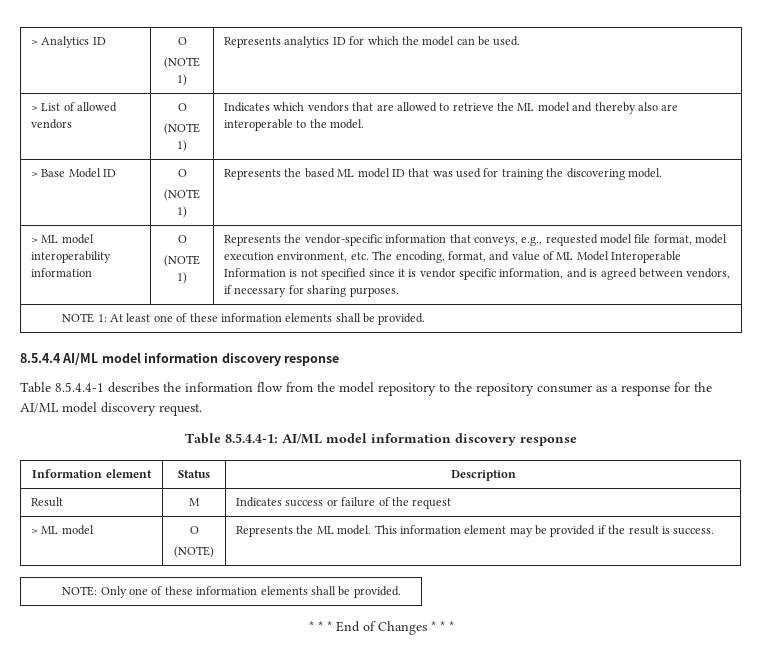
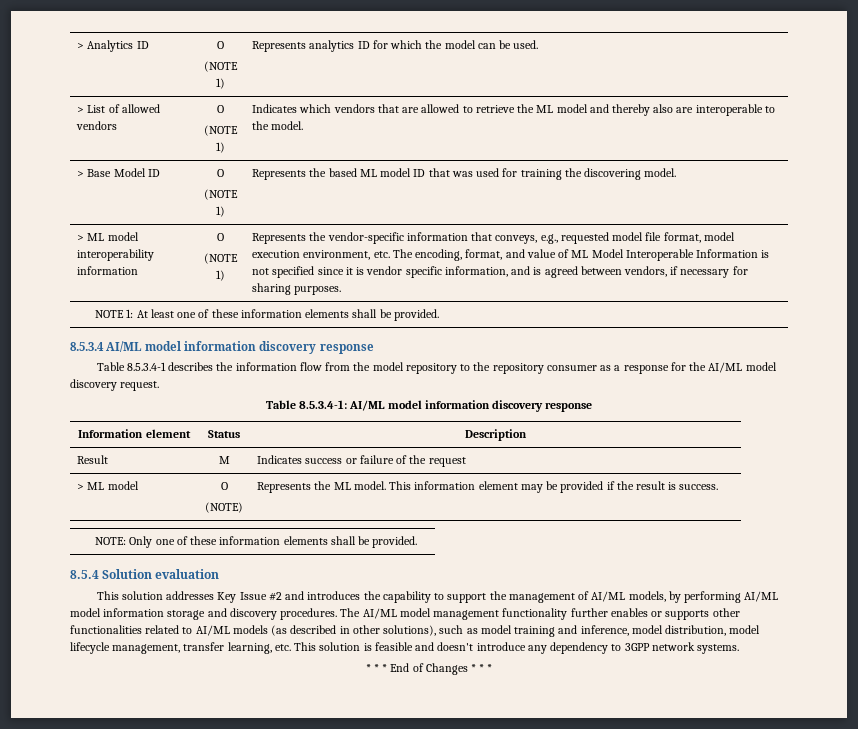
- 8.5.4.4 AI/ML model information discovery response
+ 8.5.3.4 AI/ML model information discovery response
- Table 8.5.4.4-1 describes the information flow from the model repository to the repository consumer as a response for the AI/ML model discovery request.
+ Table 8.5.3.4-1 describes the information flow from the model repository to the repository consumer as a response for the AI/ML model discovery request.
- Table 8.5.4.4-1: AI/ML model information discovery response
+ Table 8.5.3.4-1: AI/ML model information discovery response
+ 8.5.4 Solution evaluation
+ This solution addresses Key Issue #2 and introduces the capability to support the management of AI/ML models, by performing AI/ML model information storage and discovery procedures. The AI/ML model management functionality further enables or supports other functionalities related to AI/ML models (as described in other solutions), such as model training and inference, model distribution, model lifecycle management, transfer learning, etc. This solution is feasible and doesn't introduce any dependency to 3GPP network systems.

